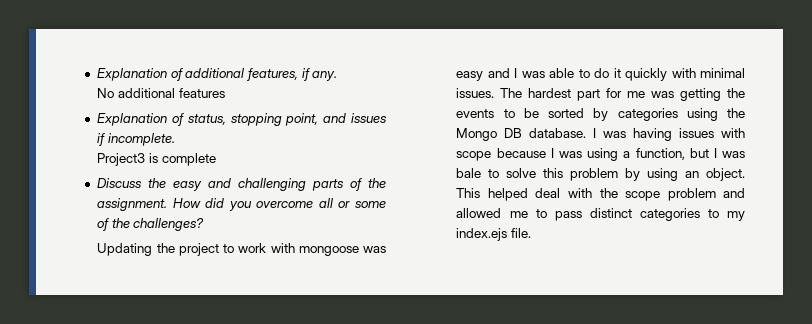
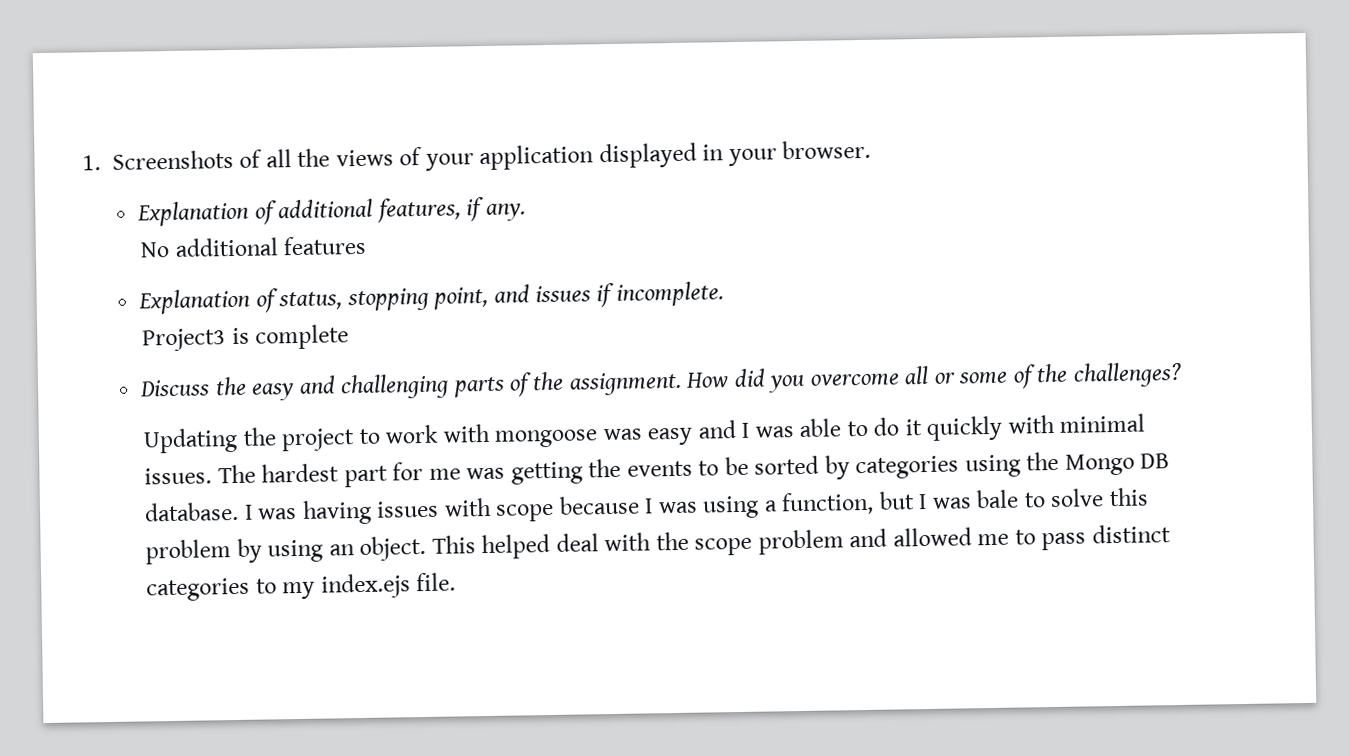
+ 1. Screenshots of all the views of your application displayed in your browser.

